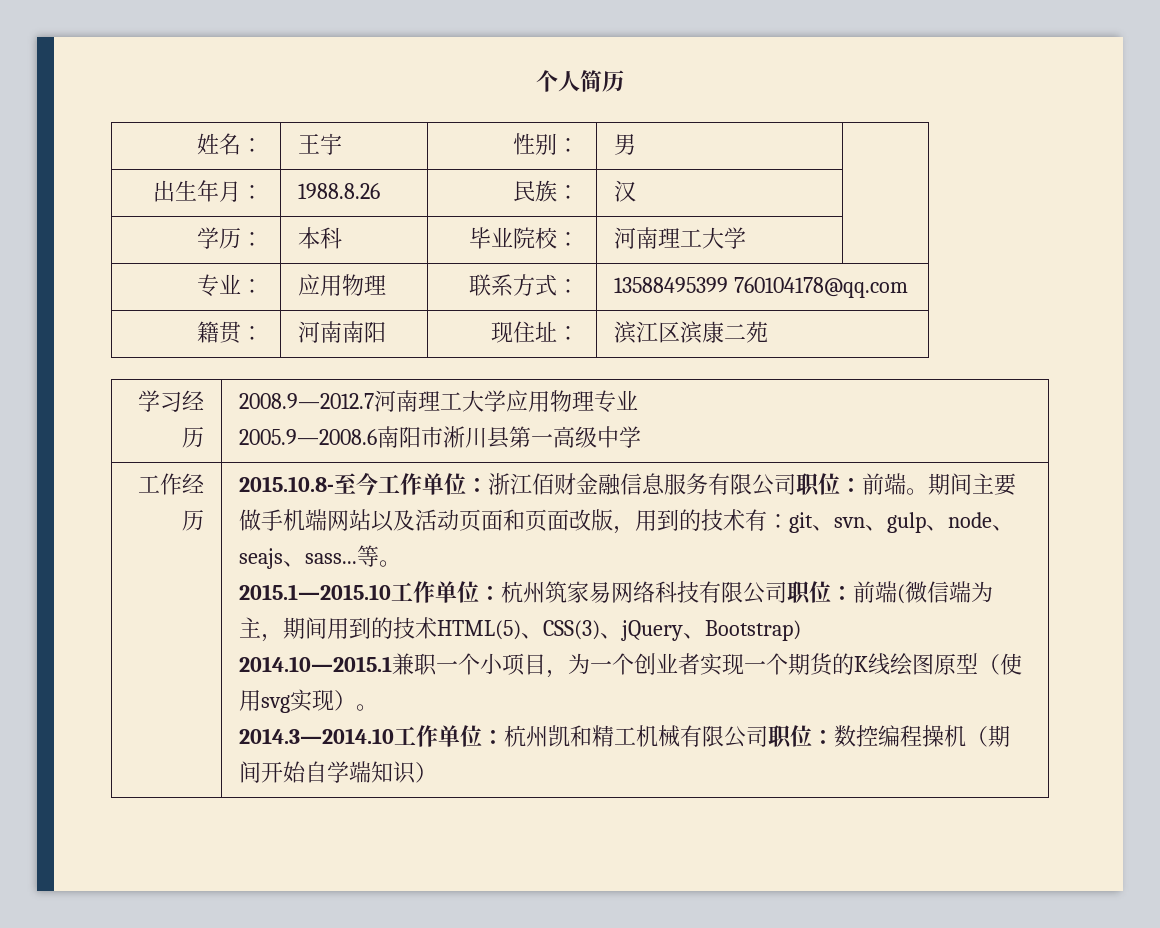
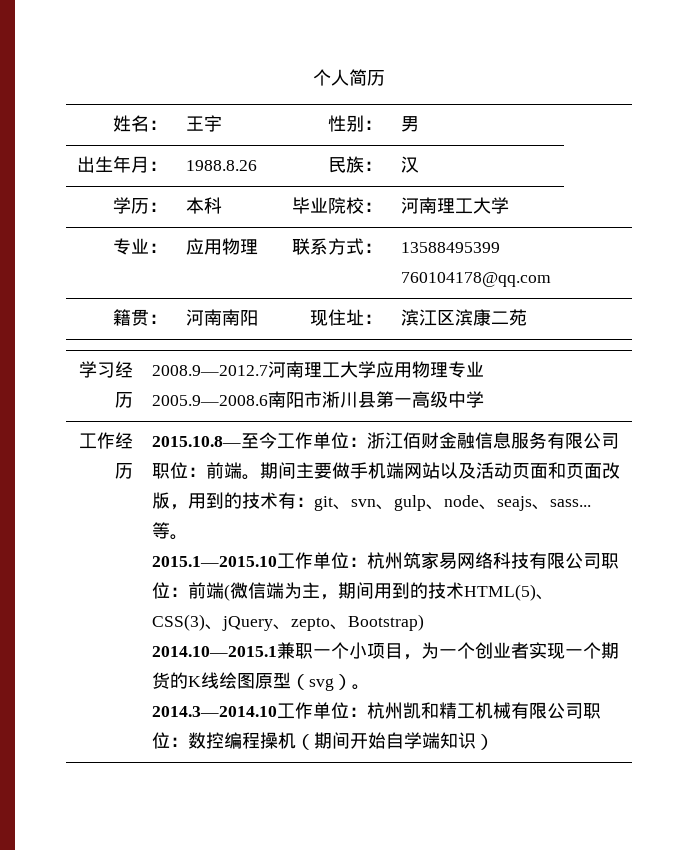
- 2015.10.8-至今工作单位：浙江佰财金融信息服务有限公司职位：前端。
+ 2015.10.8—至今工作单位：浙江佰财金融信息服务有限公司职位：前端。
- 2015.1—2015.10工作单位：杭州筑家易网络科技有限公司职位：前端(微信端为主，期间用到的技术HTML(5)、CSS(3)、jQuery、Bootstrap)
+ 2015.1—2015.10工作单位：杭州筑家易网络科技有限公司职位：前端(微信端为主，期间用到的技术HTML(5)、CSS(3)、jQuery、zepto、Bootstrap)
- 2014.10—2015.1兼职一个小项目，为一个创业者实现一个期货的K线绘图原型（使用svg实现）。
+ 2014.10—2015.1兼职一个小项目，为一个创业者实现一个期货的K线绘图原型（svg）。

